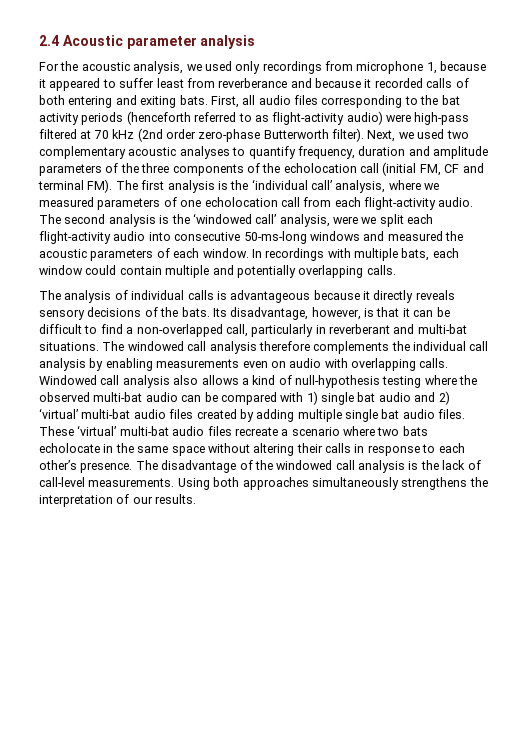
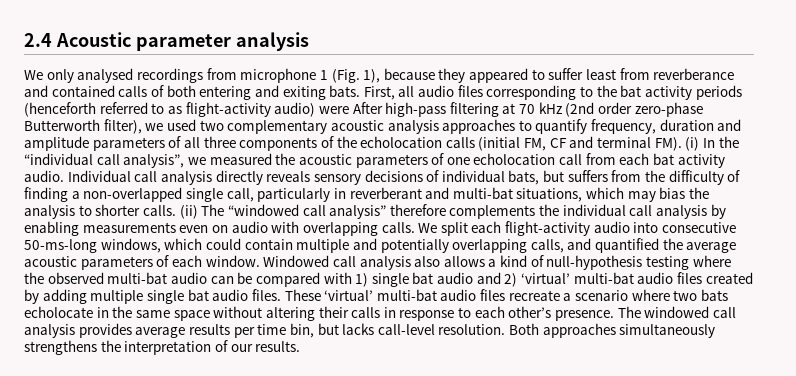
- For the acoustic analysis, we used only recordings from microphone 1, because it appeared to suffer least from reverberance and because it recorded calls of both entering and exiting bats.
+ We only analysed recordings from microphone 1 (Fig. 1), because they appeared to suffer least from reverberance and contained calls of both entering and exiting bats.
- First, all audio files corresponding to the bat activity periods (henceforth referred to as flight-activity audio) were high-pass filtered at 70 kHz (2nd order zero-phase Butterworth filter). Next, we used two complementary acoustic analyses to quantify frequency, duration and amplitude parameters of the three components of the echolocation call (initial FM, CF and terminal FM). The first analysis is the ‘individual call’ analysis, where we measured parameters of one echolocation call from each flight-activity audio. The second analysis is the ‘windowed call’ analysis, were we split each flight-activity audio into consecutive 50-ms-long windows and measured the acoustic parameters of each window. In recordings with multiple bats, each window could contain multiple and potentially overlapping calls.
- The analysis of individual calls is advantageous because it directly reveals sensory decisions of the bats. Its disadvantage, however, is that it can be difficult to find a non-overlapped call, particularly in reverberant and multi-bat situations. The windowed call analysis therefore complements the individual call analysis by enabling measurements even on audio with overlapping calls.
+ First, all audio files corresponding to the bat activity periods (henceforth referred to as flight-activity audio) were After high-pass filtering at 70 kHz (2nd order zero-phase Butterworth filter), we used two complementary acoustic analysis approaches to quantify frequency, duration and amplitude parameters of all three components of the echolocation calls (initial FM, CF and terminal FM). (i) In the “individual call analysis”, we measured the acoustic parameters of one echolocation call from each bat activity audio. Individual call analysis directly reveals sensory decisions of individual bats, but suffers from the difficulty of finding a non-overlapped single call, particularly in reverberant and multi-bat situations, which may bias the analysis to shorter calls. (ii) The “windowed call analysis” therefore complements the individual call analysis by enabling measurements even on audio with overlapping calls.
+ We split each flight-activity audio into consecutive 50-ms-long windows, which could contain multiple and potentially overlapping calls, and quantified the average acoustic parameters of each window.
- The disadvantage of the windowed call analysis is the lack of call-level measurements. Using both approaches simultaneously strengthens the interpretation of our results.
+ The windowed call analysis provides average results per time bin, but lacks call-level resolution. Both approaches simultaneously strengthens the interpretation of our results.

